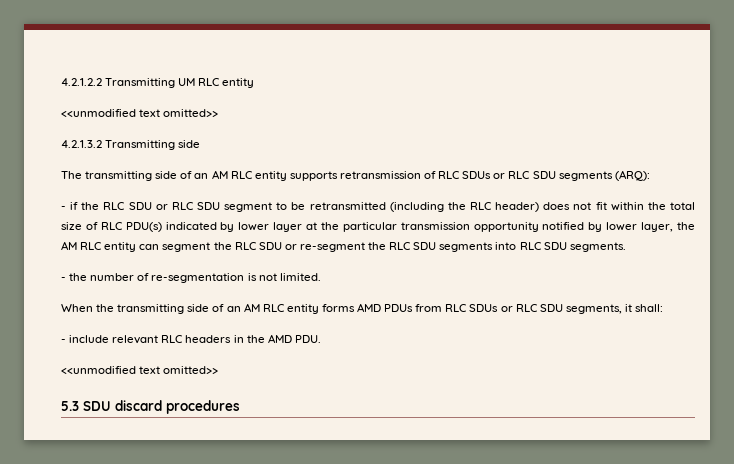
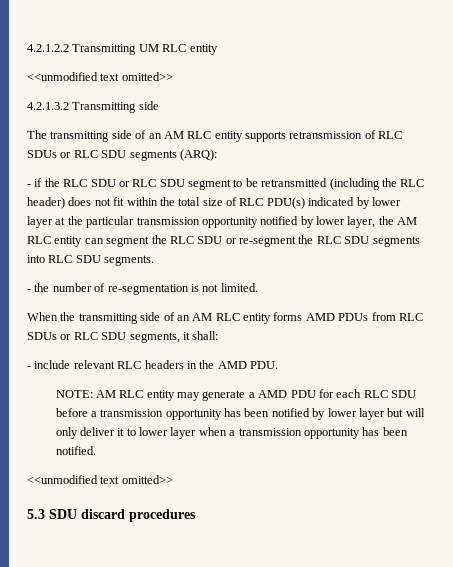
+ NOTE: AM RLC entity may generate a AMD PDU for each RLC SDU before a transmission opportunity has been notified by lower layer but will only deliver it to lower layer when a transmission opportunity has been notified.

